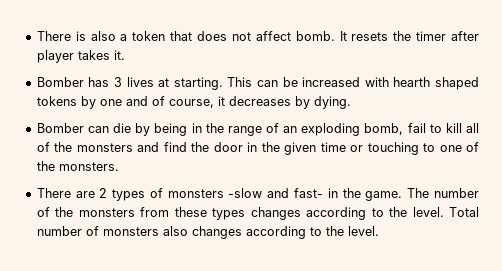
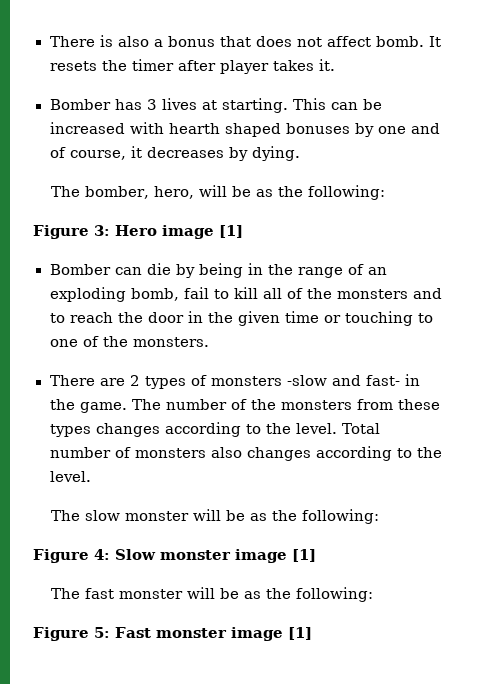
- There is also a token that does not affect bomb.
+ There is also a bonus that does not affect bomb.
- This can be increased with hearth shaped tokens by one and of course, it decreases by dying.
+ This can be increased with hearth shaped bonuses by one and of course, it decreases by dying.
+ The bomber, hero, will be as the following:
+ Figure 3: Hero image [1]
- Bomber can die by being in the range of an exploding bomb, fail to kill all of the monsters and find the door in the given time or touching to one of the monsters.
+ Bomber can die by being in the range of an exploding bomb, fail to kill all of the monsters and to reach the door in the given time or touching to one of the monsters.
+ The slow monster will be as the following:
+ Figure 4: Slow monster image [1]
+ The fast monster will be as the following:
+ Figure 5: Fast monster image [1]

